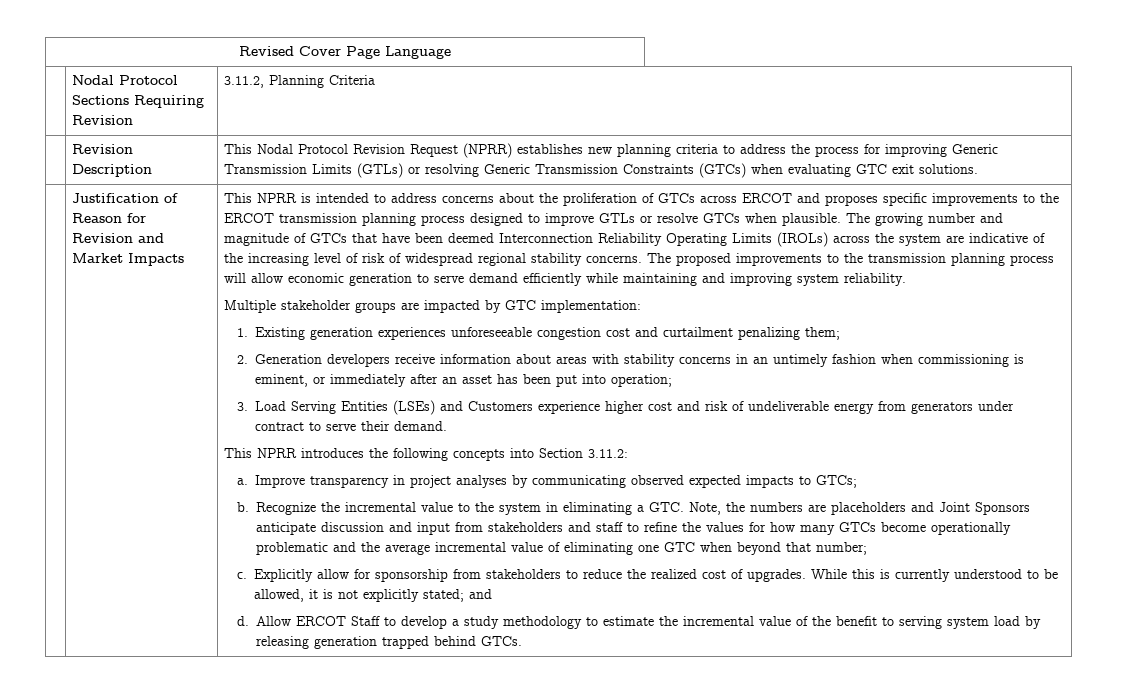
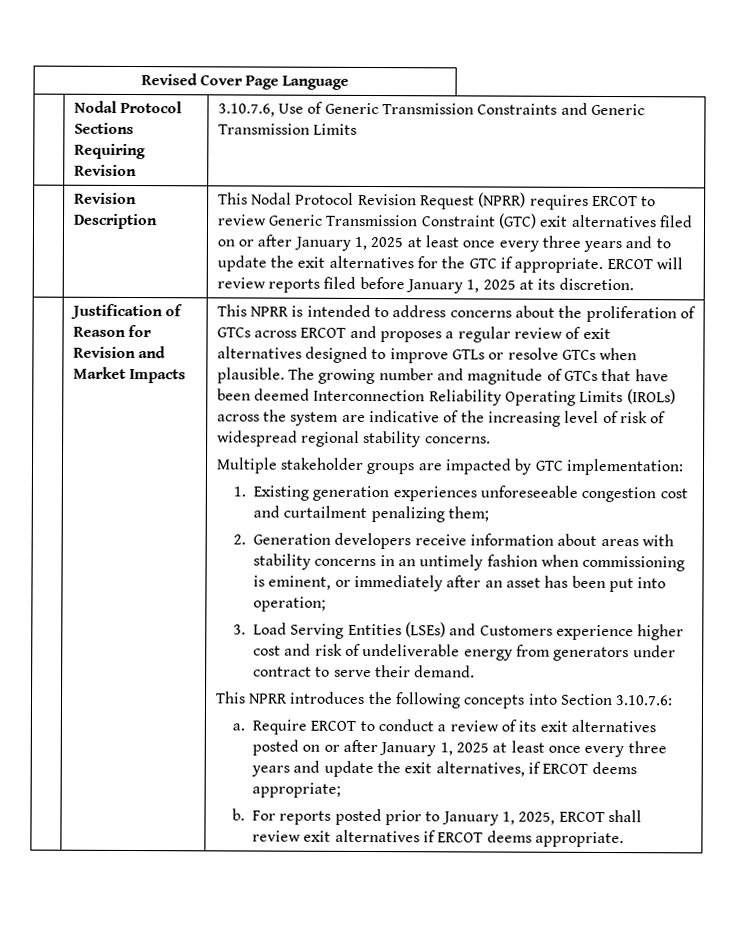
- | Nodal Protocol Sections Requiring Revision | 3.11.2, Planning Criteria
+ | Nodal Protocol Sections Requiring Revision | 3.10.7.6, Use of Generic Transmission Constraints and Generic Transmission Limits
- This Nodal Protocol Revision Request (NPRR) establishes new planning criteria to address the process for improving Generic Transmission Limits (GTLs) or resolving Generic Transmission Constraints (GTCs) when evaluating GTC exit solutions.
+ This Nodal Protocol Revision Request (NPRR) requires ERCOT to review Generic Transmission Constraint (GTC) exit alternatives filed on or after January 1, 2025 at least once every three years and to update the exit alternatives for the GTC if appropriate. ERCOT will review reports filed before January 1, 2025 at its discretion.
- This NPRR is intended to address concerns about the proliferation of GTCs across ERCOT and proposes specific improvements to the ERCOT transmission planning process designed to improve GTLs or resolve GTCs when plausible.
+ This NPRR is intended to address concerns about the proliferation of GTCs across ERCOT and proposes a regular review of exit alternatives designed to improve GTLs or resolve GTCs when plausible.
- The proposed improvements to the transmission planning process will allow economic generation to serve demand efficiently while maintaining and improving system reliability.
- This NPRR introduces the following concepts into Section 3.11.2:
+ This NPRR introduces the following concepts into Section 3.10.7.6:
- Improve transparency in project analyses by communicating observed expected impacts to GTCs;
- b. Recognize the incremental value to the system in eliminating a GTC. Note, the numbers are placeholders and Joint Sponsors anticipate discussion and input from stakeholders and staff to refine the values for how many GTCs become operationally problematic and the average incremental value of eliminating one GTC when beyond that number;
- c. Explicitly allow for sponsorship from stakeholders to reduce the realized cost of upgrades. While this is currently understood to be allowed, it is not explicitly stated; and
- d. Allow ERCOT Staff to develop a study methodology to estimate the incremental value of the benefit to serving system load by releasing generation trapped behind GTCs.
+ Require ERCOT to conduct a review of its exit alternatives posted on or after January 1, 2025 at least once every three years and update the exit alternatives, if ERCOT deems appropriate;
+ b. For reports posted prior to January 1, 2025, ERCOT shall review exit alternatives if ERCOT deems appropriate.

